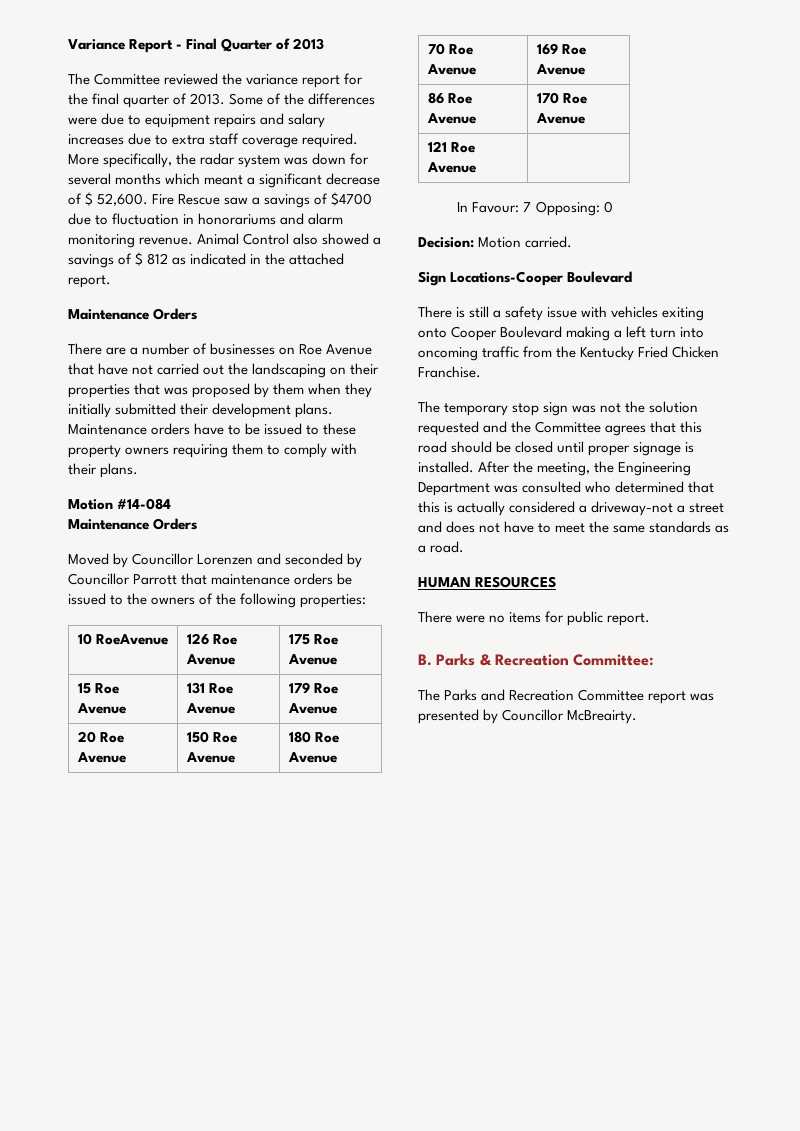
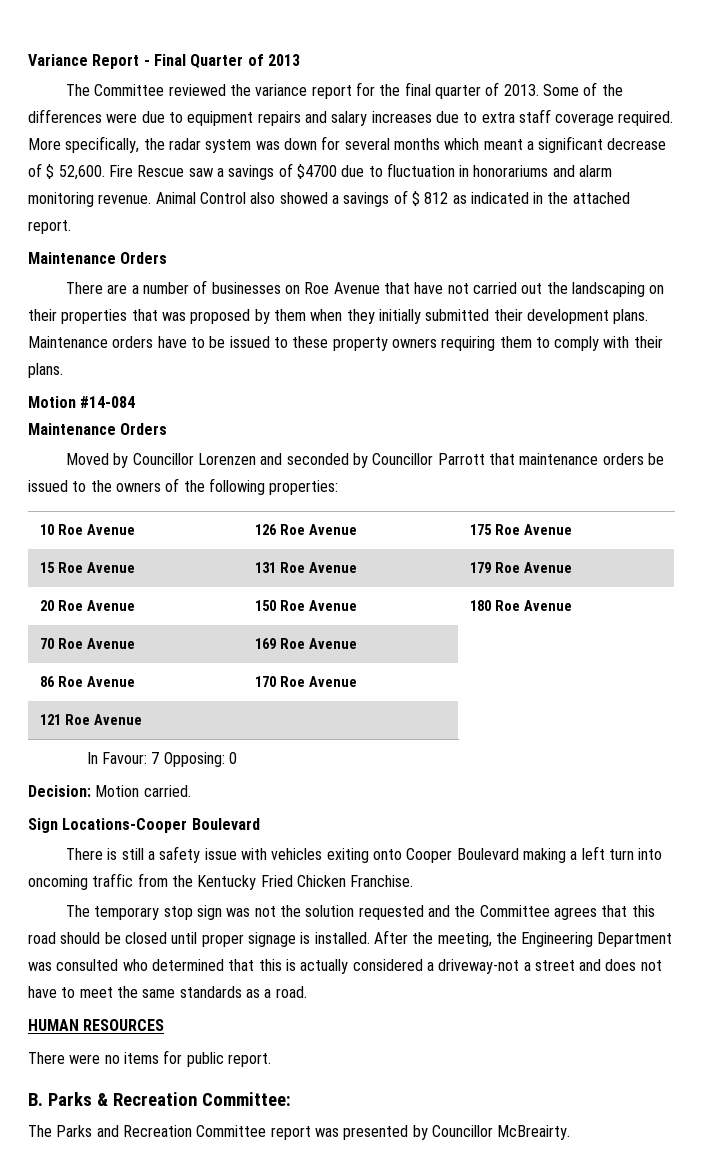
- 10 RoeAvenue | 126 Roe Avenue | 175 Roe Avenue
+ 10 Roe Avenue | 126 Roe Avenue | 175 Roe Avenue

